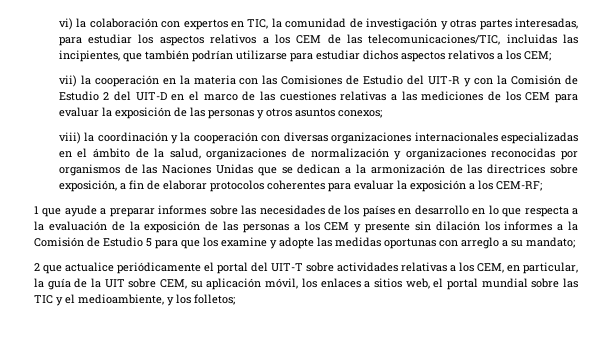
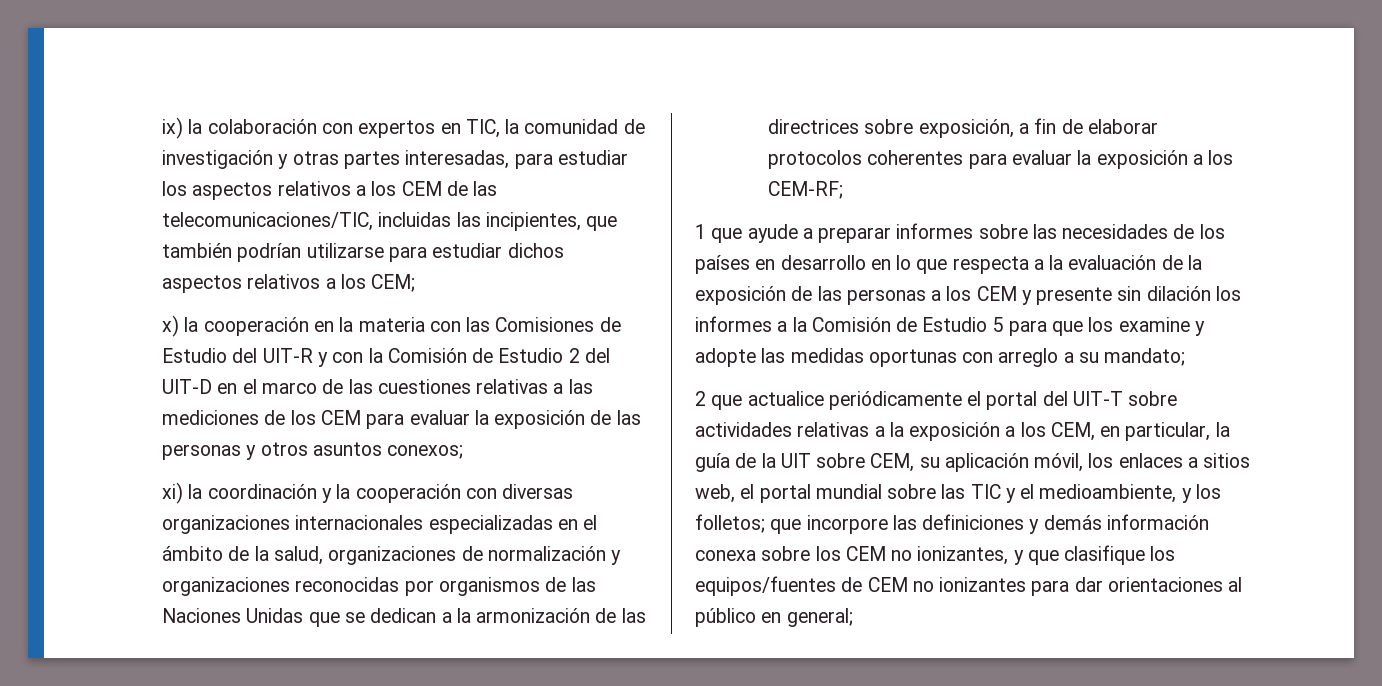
- vi) la colaboración con expertos en TIC, la comunidad de investigación y otras partes interesadas, para estudiar los aspectos relativos a los CEM de las telecomunicaciones/TIC, incluidas las incipientes, que también podrían utilizarse para estudiar dichos aspectos relativos a los CEM;
+ ix) la colaboración con expertos en TIC, la comunidad de investigación y otras partes interesadas, para estudiar los aspectos relativos a los CEM de las telecomunicaciones/TIC, incluidas las incipientes, que también podrían utilizarse para estudiar dichos aspectos relativos a los CEM;
- vii) la cooperación en la materia con las Comisiones de Estudio del UIT-R y con la Comisión de Estudio 2 del UIT-D en el marco de las cuestiones relativas a las mediciones de los CEM para evaluar la exposición de las personas y otros asuntos conexos;
+ x) la cooperación en la materia con las Comisiones de Estudio del UIT-R y con la Comisión de Estudio 2 del UIT-D en el marco de las cuestiones relativas a las mediciones de los CEM para evaluar la exposición de las personas y otros asuntos conexos;
- viii) la coordinación y la cooperación con diversas organizaciones internacionales especializadas en el ámbito de la salud, organizaciones de normalización y organizaciones reconocidas por organismos de las Naciones Unidas que se dedican a la armonización de las directrices sobre exposición, a fin de elaborar protocolos coherentes para evaluar la exposición a los CEM-RF;
+ xi) la coordinación y la cooperación con diversas organizaciones internacionales especializadas en el ámbito de la salud, organizaciones de normalización y organizaciones reconocidas por organismos de las Naciones Unidas que se dedican a la armonización de las directrices sobre exposición, a fin de elaborar protocolos coherentes para evaluar la exposición a los CEM-RF;
- 2 que actualice periódicamente el portal del UIT-T sobre actividades relativas a los CEM, en particular, la guía de la UIT sobre CEM, su aplicación móvil, los enlaces a sitios web, el portal mundial sobre las TIC y el medioambiente, y los folletos;
+ 2 que actualice periódicamente el portal del UIT-T sobre actividades relativas a la exposición a los CEM, en particular, la guía de la UIT sobre CEM, su aplicación móvil, los enlaces a sitios web, el portal mundial sobre las TIC y el medioambiente, y los folletos; que incorpore las definiciones y demás información conexa sobre los CEM no ionizantes, y que clasifique los equipos/fuentes de CEM no ionizantes para dar orientaciones al público en general;

